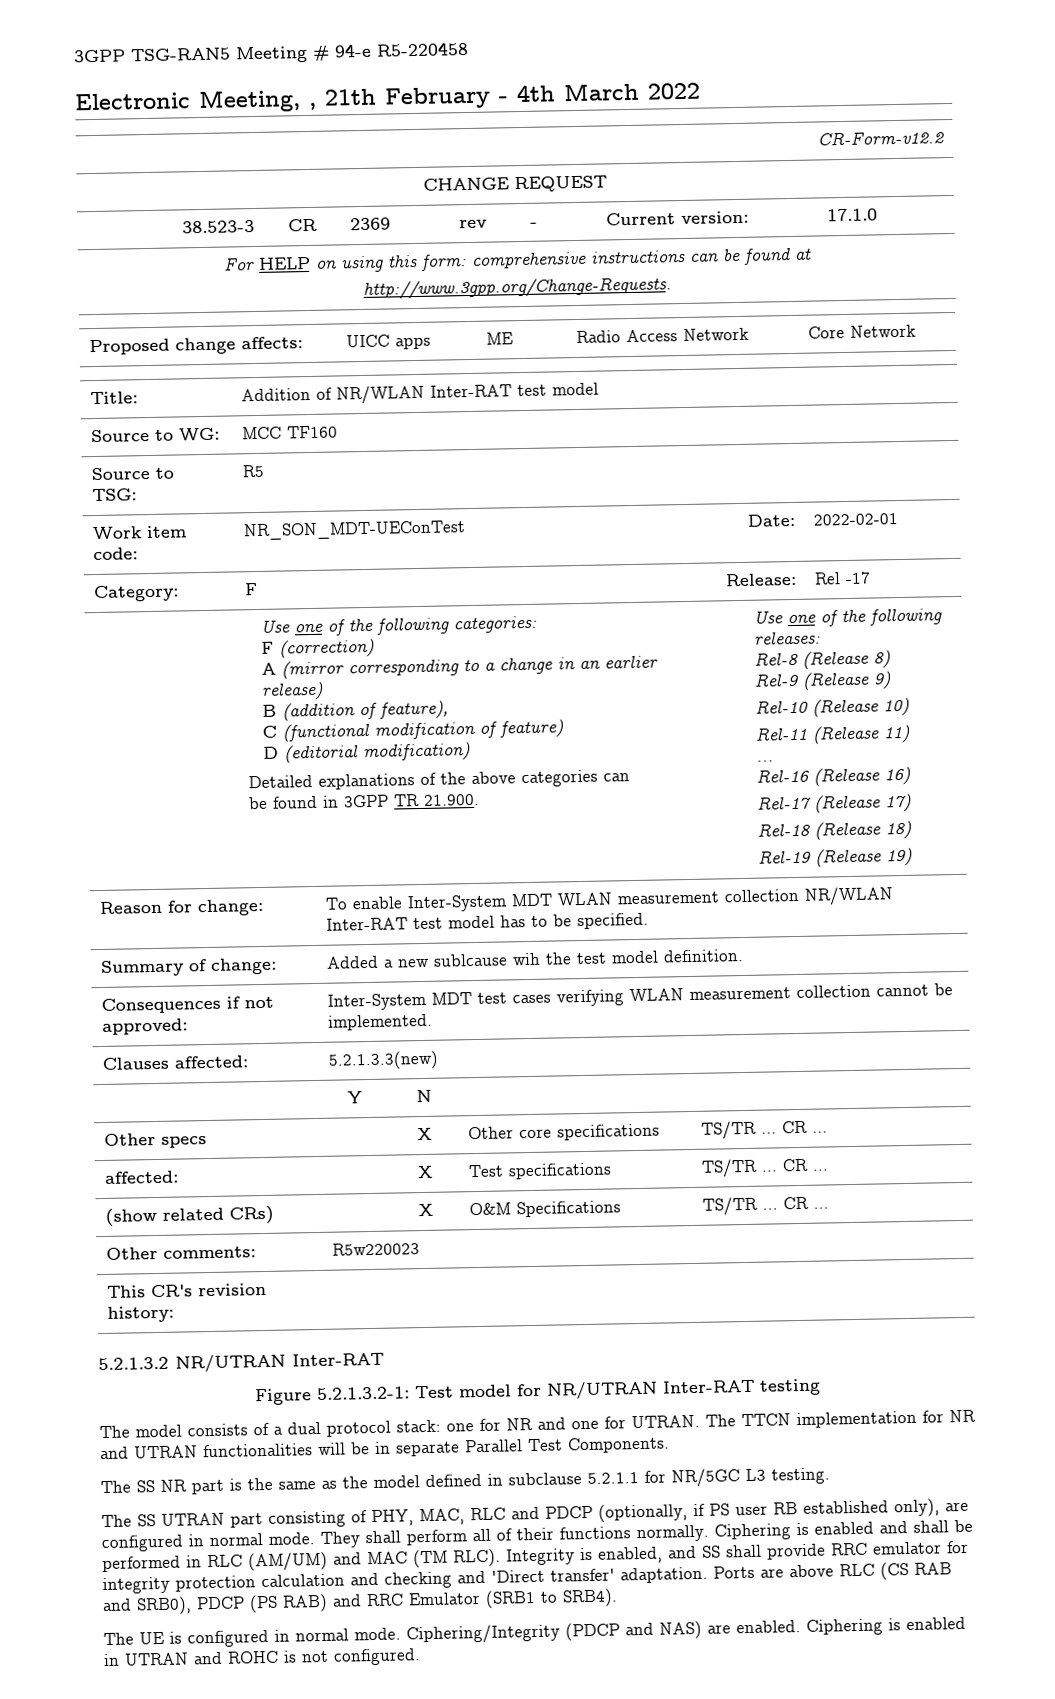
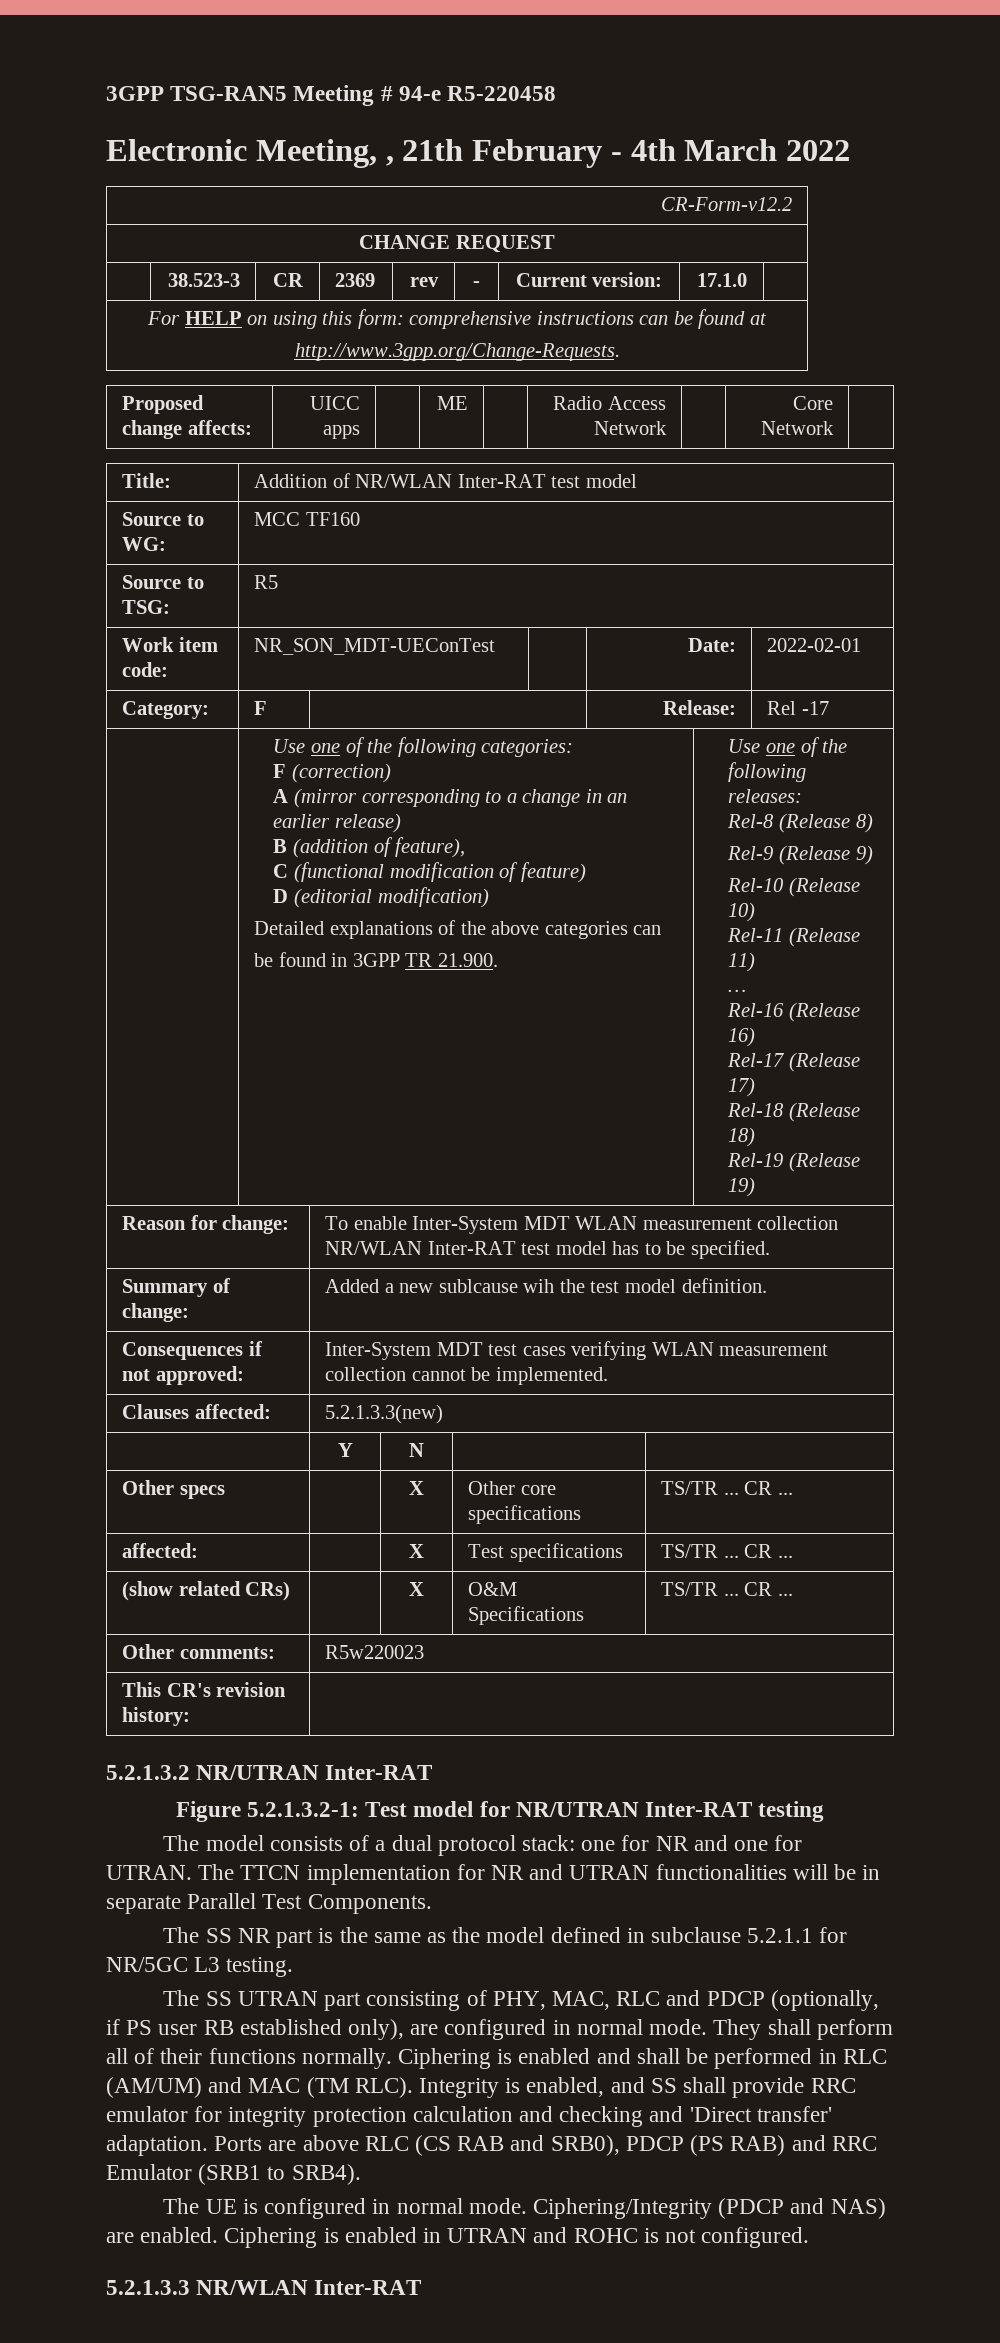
+ 5.2.1.3.3 NR/WLAN Inter-RAT

